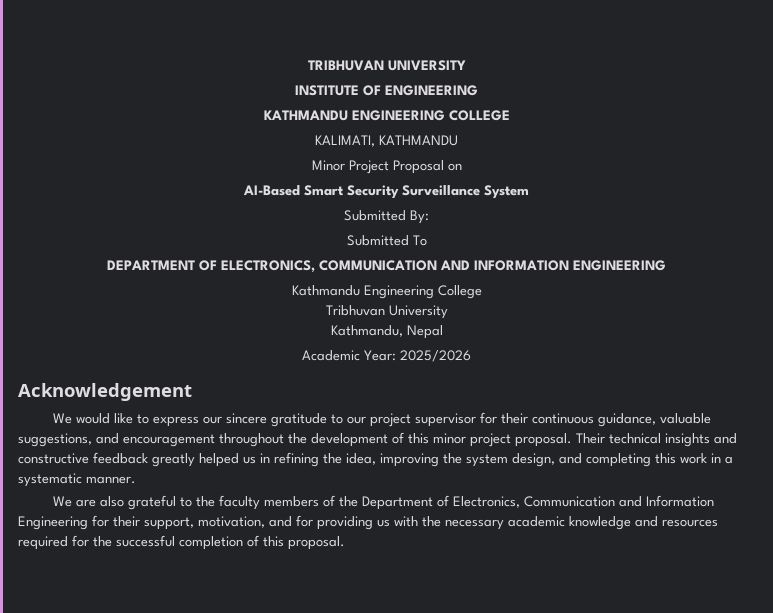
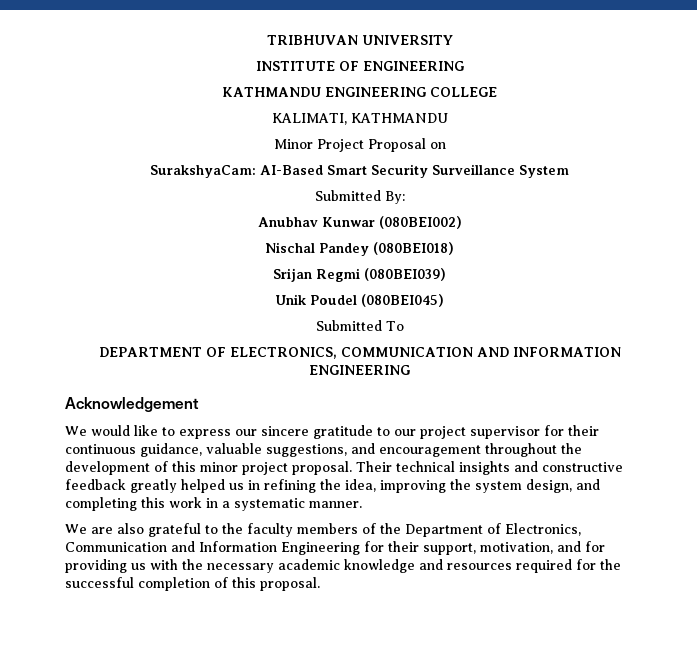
- AI-Based Smart Security Surveillance System
+ SurakshyaCam: AI-Based Smart Security Surveillance System
+ Anubhav Kunwar (080BEI002)
+ Nischal Pandey (080BEI018)
+ Srijan Regmi (080BEI039)
+ Unik Poudel (080BEI045)
- Kathmandu Engineering College
- Tribhuvan University
- Kathmandu, Nepal
- Academic Year: 2025/2026

